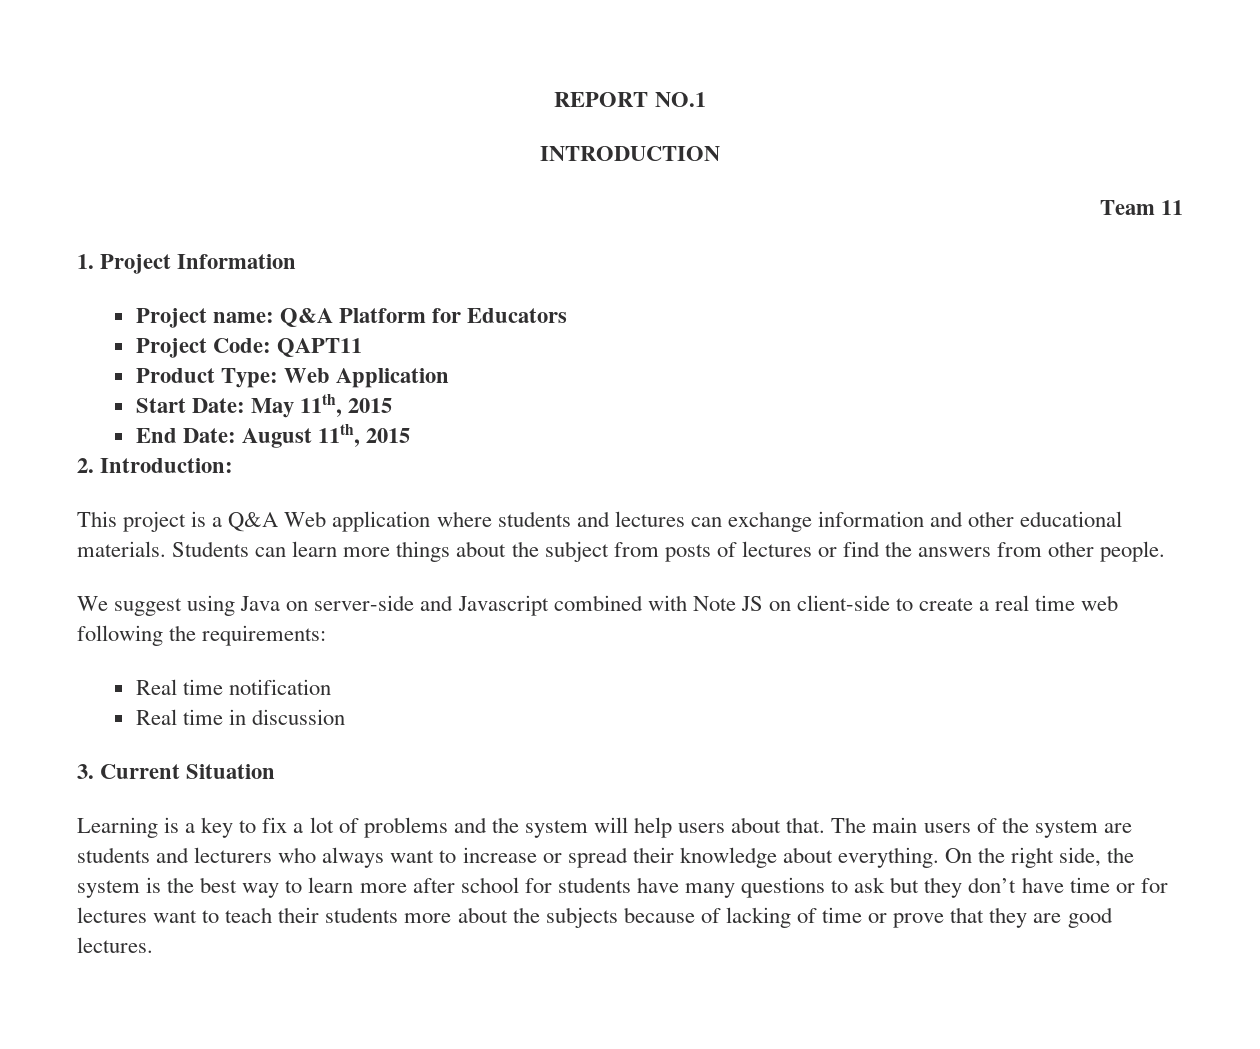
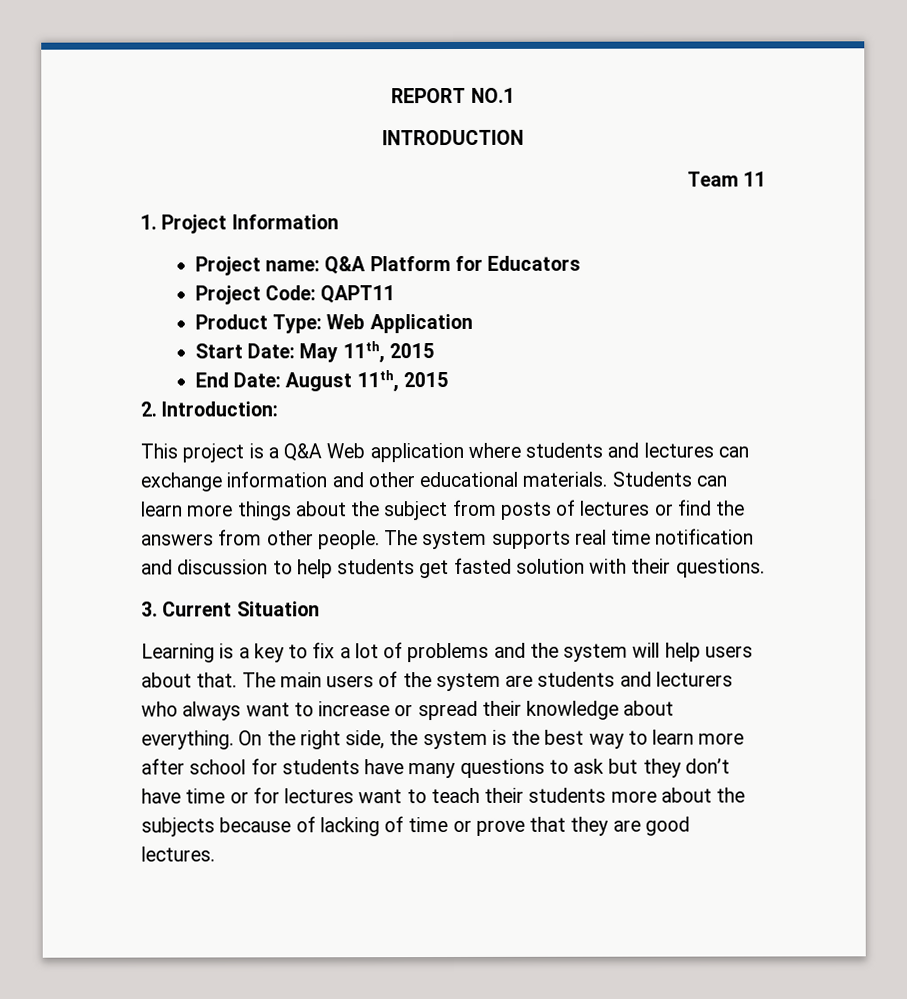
- Students can learn more things about the subject from posts of lectures or find the answers from other people.
- We suggest using Java on server-side and Javascript combined with Note JS on client-side to create a real time web following the requirements:
- Real time notification
- Real time in discussion
+ Students can learn more things about the subject from posts of lectures or find the answers from other people. The system supports real time notification and discussion to help students get fasted solution with their questions.

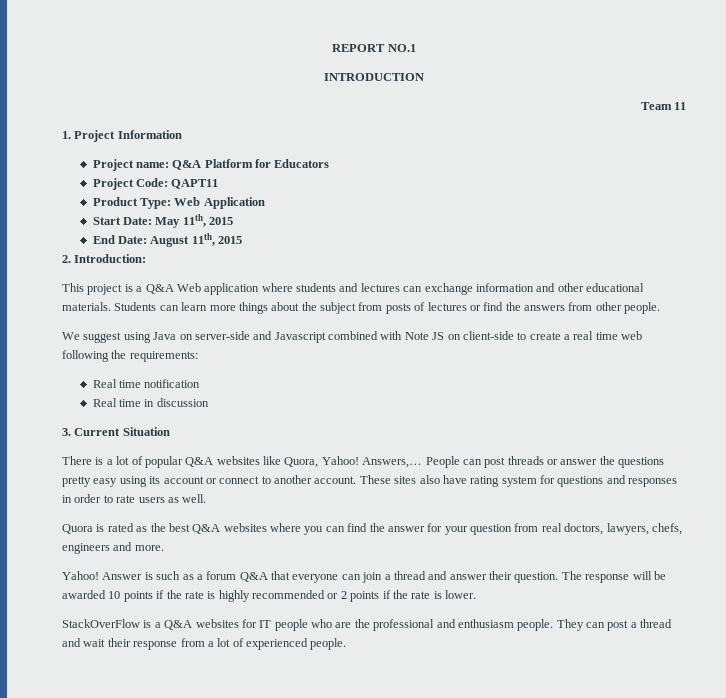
- Students can learn more things about the subject from posts of lectures or find the answers from other people. The system supports real time notification and discussion to help students get fasted solution with their questions.
+ Students can learn more things about the subject from posts of lectures or find the answers from other people.
+ We suggest using Java on server-side and Javascript combined with Note JS on client-side to create a real time web following the requirements:
+ Real time notification
+ Real time in discussion
- Learning is a key to fix a lot of problems and the system will help users about that. The main users of the system are students and lecturers who always want to increase or spread their knowledge about everything. On the right side, the system is the best way to learn more after school for students have many questions to ask but they don’t have time or for lectures want to teach their students more about the subjects because of lacking of time or prove that they are good lectures.
+ There is a lot of popular Q&A websites like Quora, Yahoo! Answers,… People can post threads or answer the questions pretty easy using its account or connect to another account. These sites also have rating system for questions and responses in order to rate users as well.
+ Quora is rated as the best Q&A websites where you can find the answer for your question from real doctors, lawyers, chefs, engineers and more.
+ Yahoo! Answer is such as a forum Q&A that everyone can join a thread and answer their question. The response will be awarded 10 points if the rate is highly recommended or 2 points if the rate is lower.
+ StackOverFlow is a Q&A websites for IT people who are the professional and enthusiasm people. They can post a thread and wait their response from a lot of experienced people.

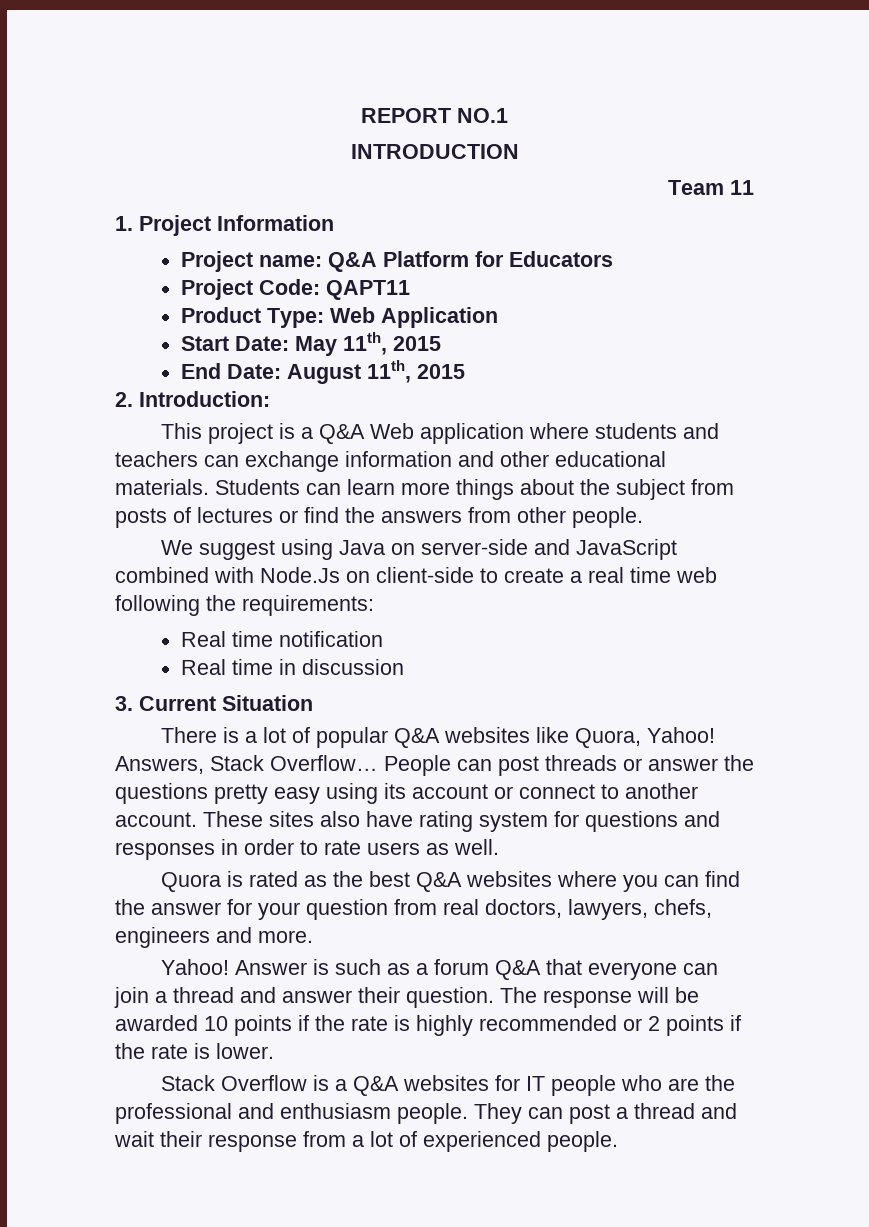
- This project is a Q&A Web application where students and lectures can exchange information and other educational materials.
+ This project is a Q&A Web application where students and teachers can exchange information and other educational materials.
- We suggest using Java on server-side and Javascript combined with Note JS on client-side to create a real time web following the requirements:
+ We suggest using Java on server-side and JavaScript combined with Node.Js on client-side to create a real time web following the requirements:
- Answers,…
+ Answers, Stack Overflow…
- StackOverFlow is a Q&A websites for IT people who are the professional and enthusiasm people.
+ Stack Overflow is a Q&A websites for IT people who are the professional and enthusiasm people.

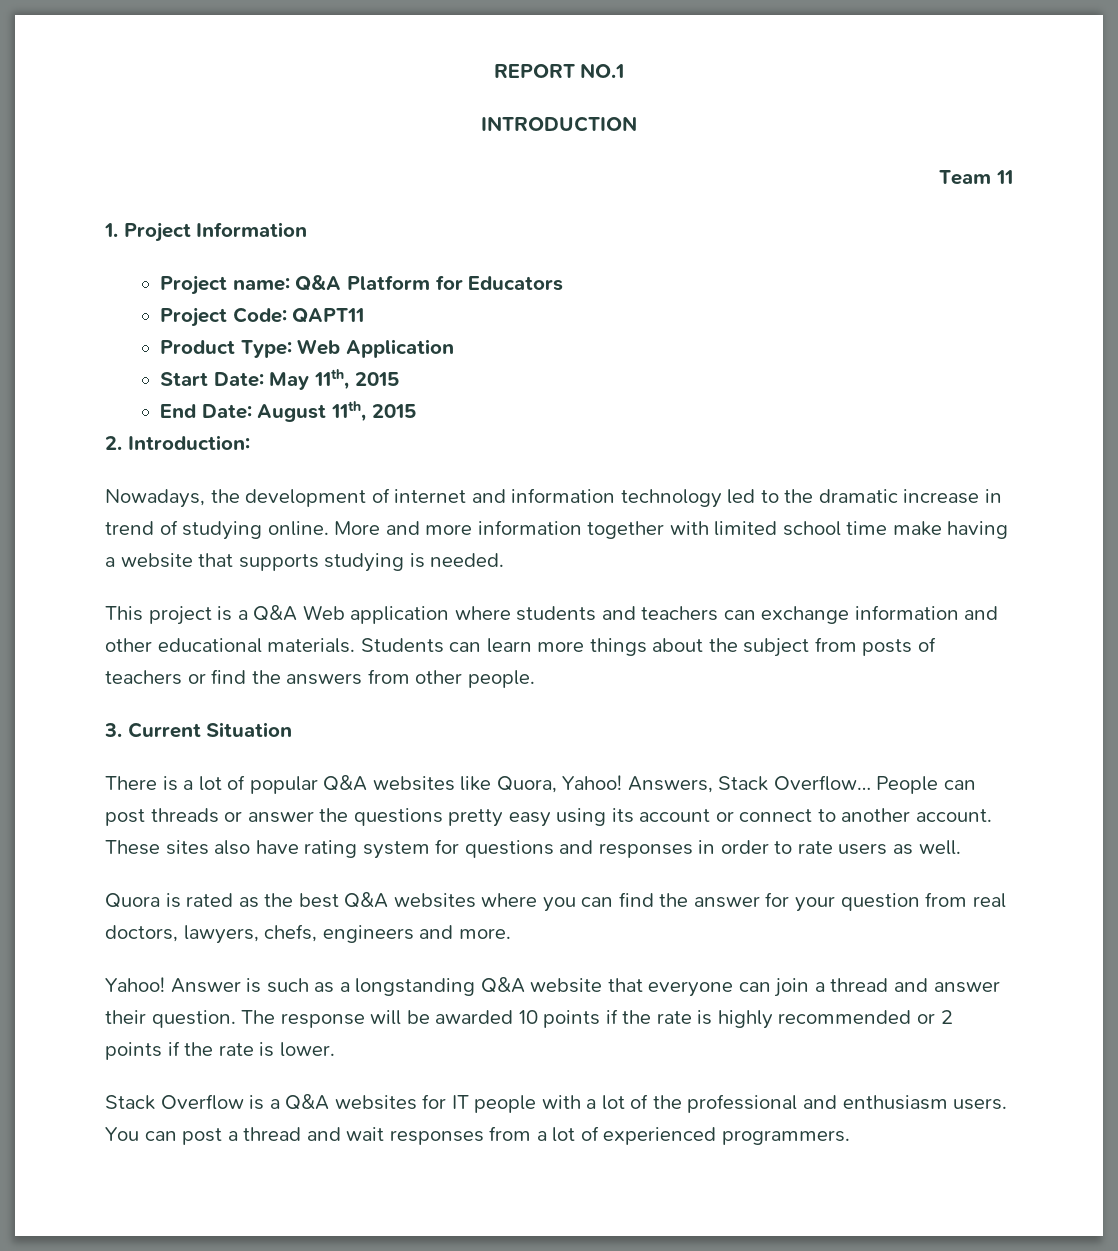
+ Nowadays, the development of internet and information technology led to the dramatic increase in trend of studying online. More and more information together with limited school time make having a website that supports studying is needed.
- Students can learn more things about the subject from posts of lectures or find the answers from other people.
+ Students can learn more things about the subject from posts of teachers or find the answers from other people.
- We suggest using Java on server-side and JavaScript combined with Node.Js on client-side to create a real time web following the requirements:
- Real time notification
- Real time in discussion
- Answer is such as a forum Q&A that everyone can join a thread and answer their question.
+ Answer is such as a longstanding Q&A website that everyone can join a thread and answer their question.
- Stack Overflow is a Q&A websites for IT people who are the professional and enthusiasm people. They can post a thread and wait their response from a lot of experienced people.
+ Stack Overflow is a Q&A websites for IT people with a lot of the professional and enthusiasm users. You can post a thread and wait responses from a lot of experienced programmers.

